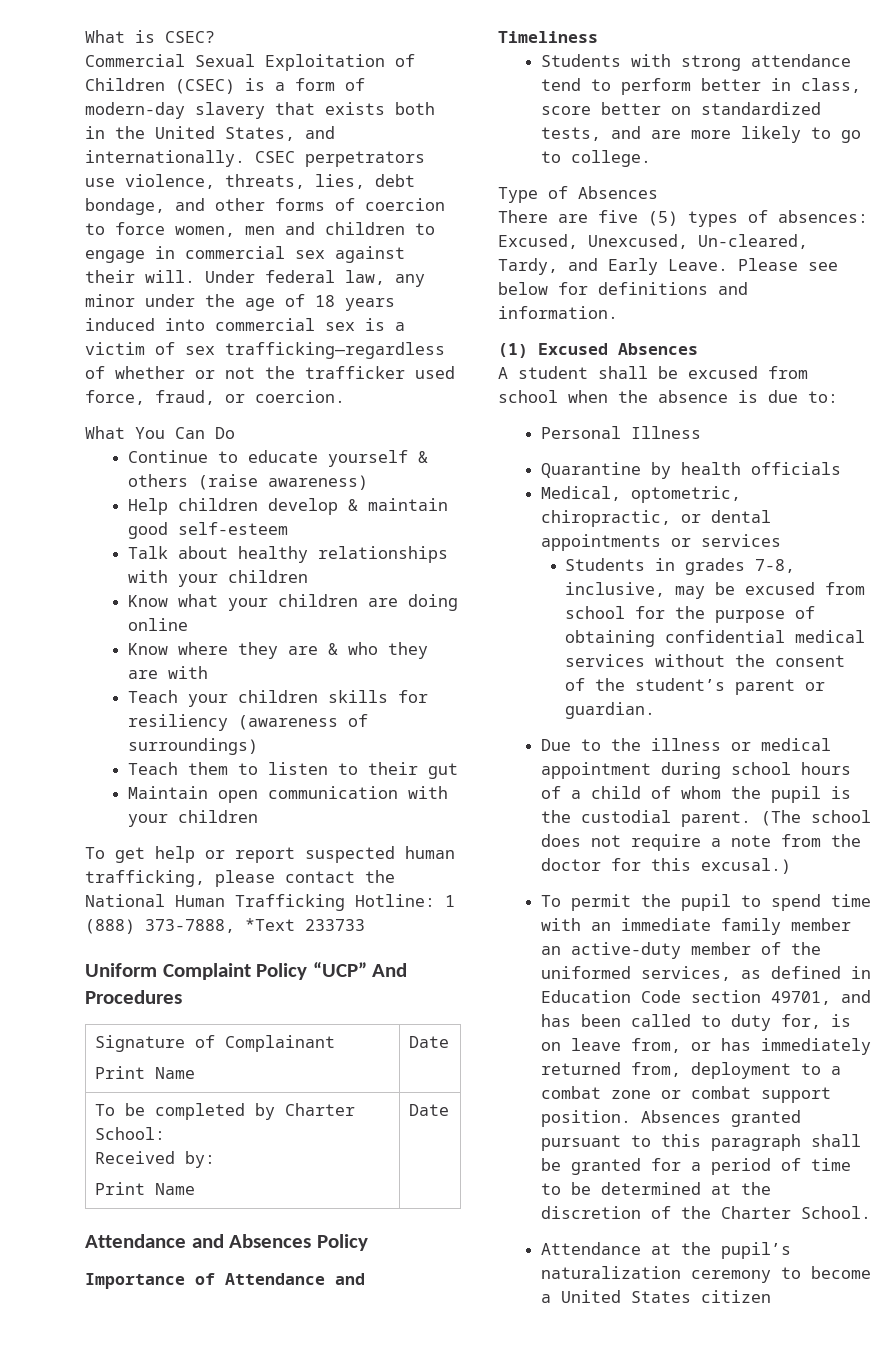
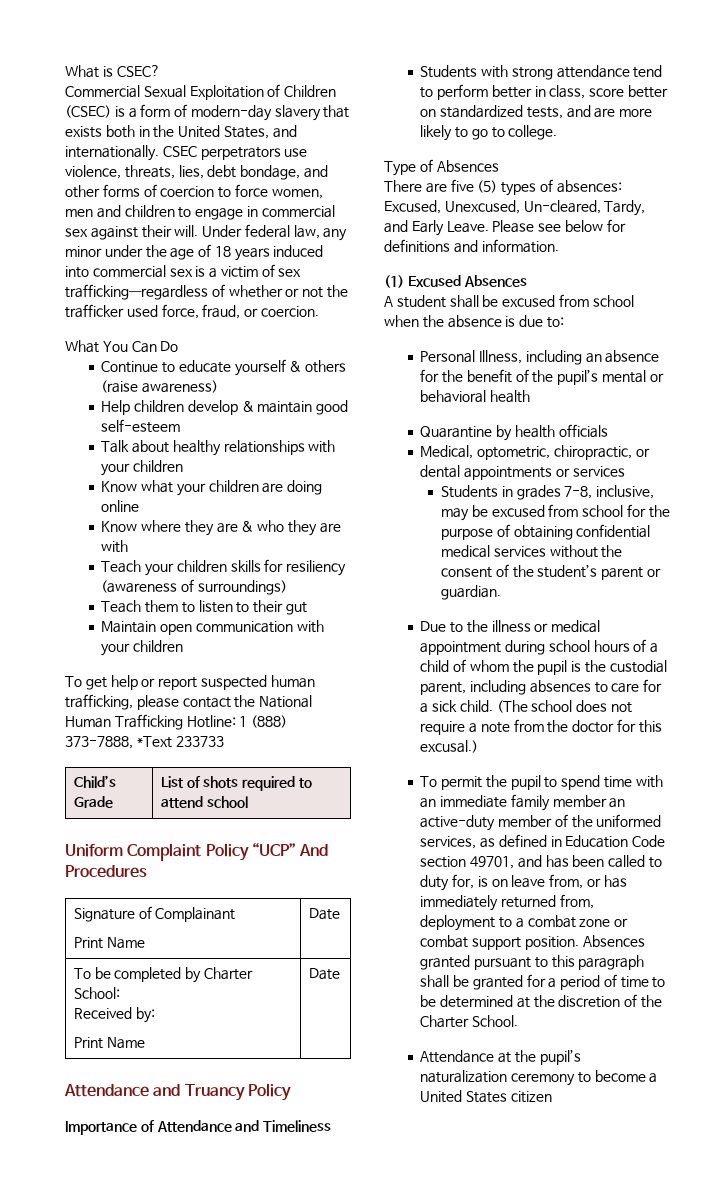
+ Child’s Grade | List of shots required to attend school
- Attendance and Absences Policy
+ Attendance and Truancy Policy
- Personal Illness
+ Personal Illness, including an absence for the benefit of the pupil’s mental or behavioral health
- Due to the illness or medical appointment during school hours of a child of whom the pupil is the custodial parent.
+ Due to the illness or medical appointment during school hours of a child of whom the pupil is the custodial parent, including absences to care for a sick child.

